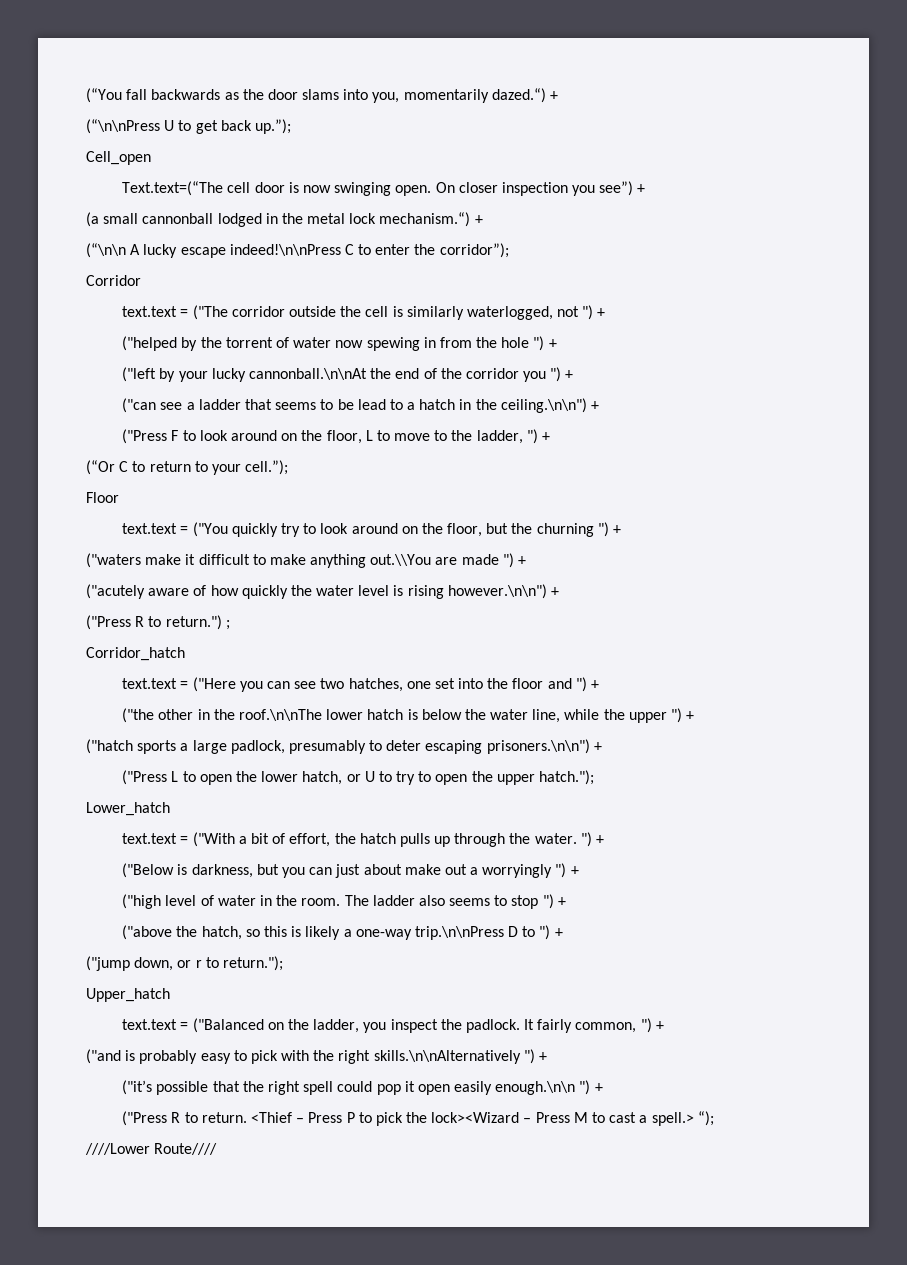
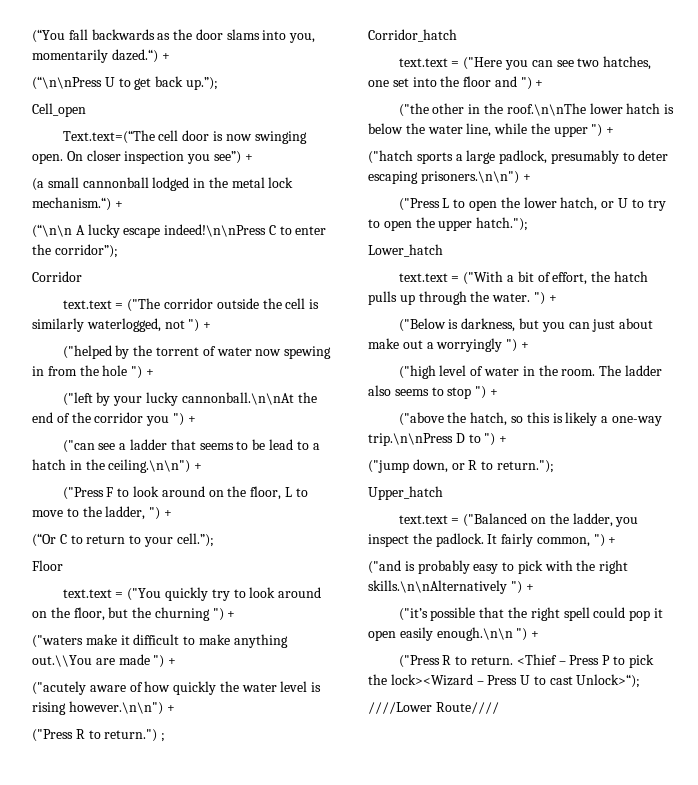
- ("jump down, or r to return.");
+ ("jump down, or R to return.");
- <Thief – Press P to pick the lock><Wizard – Press M to cast a spell.> “);
+ <Thief – Press P to pick the lock><Wizard – Press U to cast Unlock>“);

